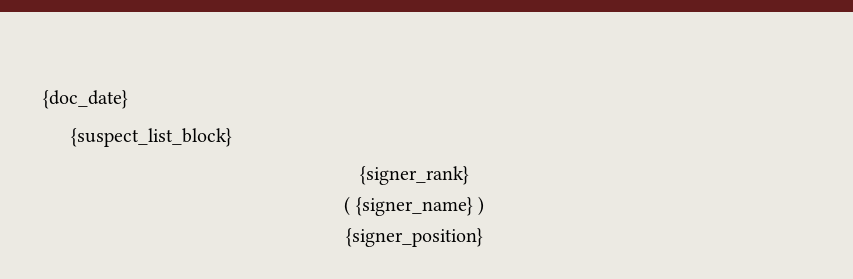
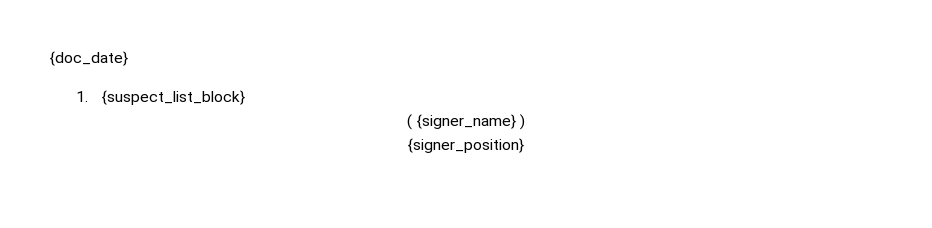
- {suspect_list_block}
+ 1. {suspect_list_block}
- {signer_rank}

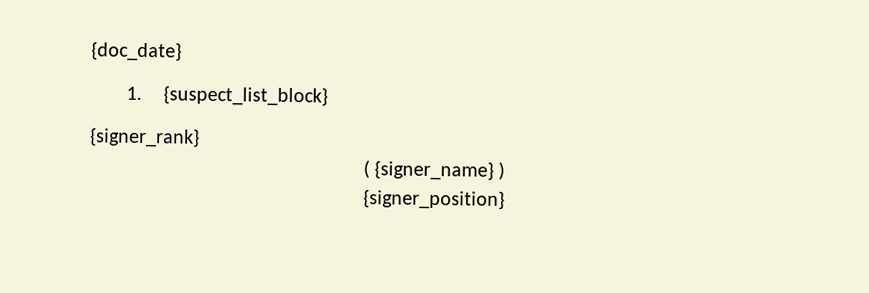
+ {signer_rank}

